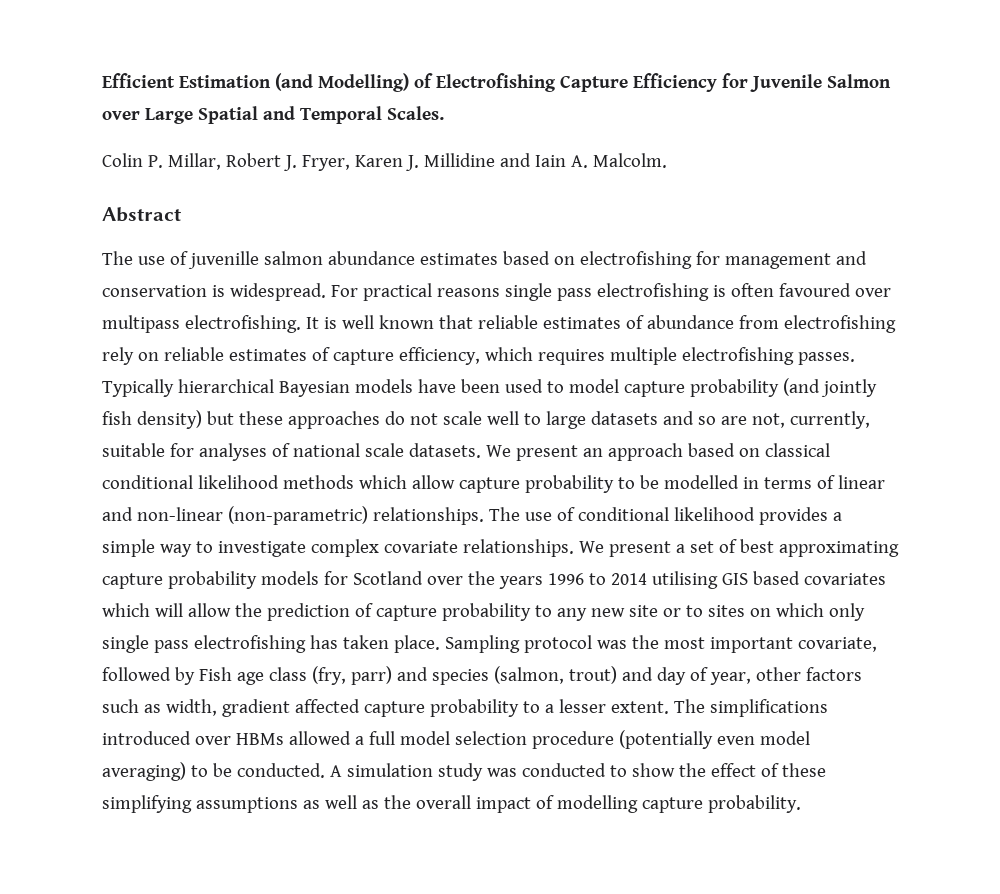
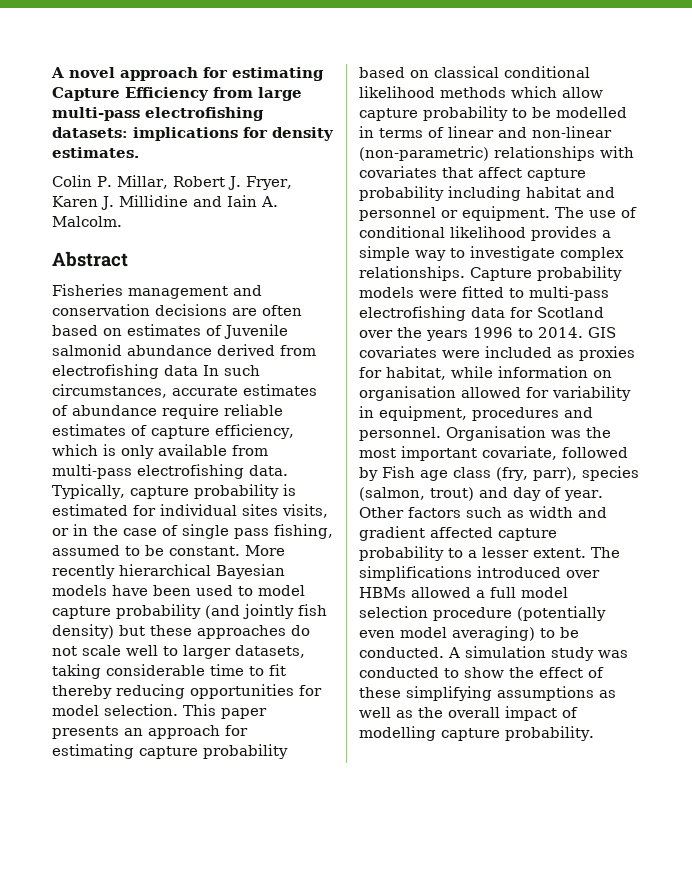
- Efficient Estimation (and Modelling) of Electrofishing Capture Efficiency for Juvenile Salmon over Large Spatial and Temporal Scales.
+ A novel approach for estimating Capture Efficiency from large multi-pass electrofishing datasets: implications for density estimates.
- The use of juvenille salmon abundance estimates based on electrofishing for management and conservation is widespread. For practical reasons single pass electrofishing is often favoured over multipass electrofishing. It is well known that reliable estimates of abundance from electrofishing rely on reliable estimates of capture efficiency, which requires multiple electrofishing passes. Typically hierarchical Bayesian models have been used to model capture probability (and jointly fish density) but these approaches do not scale well to large datasets and so are not, currently, suitable for analyses of national scale datasets. We present an approach based on classical conditional likelihood methods which allow capture probability to be modelled in terms of linear and non-linear (non-parametric) relationships.
+ Fisheries management and conservation decisions are often based on estimates of Juvenile salmonid abundance derived from electrofishing data In such circumstances, accurate estimates of abundance require reliable estimates of capture efficiency, which is only available from multi-pass electrofishing data. Typically, capture probability is estimated for individual sites visits, or in the case of single pass fishing, assumed to be constant. More recently hierarchical Bayesian models have been used to model capture probability (and jointly fish density) but these approaches do not scale well to larger datasets, taking considerable time to fit thereby reducing opportunities for model selection. This paper presents an approach for estimating capture probability based on classical conditional likelihood methods which allow capture probability to be modelled in terms of linear and non-linear (non-parametric) relationships with covariates that affect capture probability including habitat and personnel or equipment.
- The use of conditional likelihood provides a simple way to investigate complex covariate relationships. We present a set of best approximating capture probability models for Scotland over the years 1996 to 2014 utilising GIS based covariates which will allow the prediction of capture probability to any new site or to sites on which only single pass electrofishing has taken place. Sampling protocol was the most important covariate, followed by Fish age class (fry, parr) and species (salmon, trout) and day of year, other factors such as width, gradient affected capture probability to a lesser extent.
+ The use of conditional likelihood provides a simple way to investigate complex relationships. Capture probability models were fitted to multi-pass electrofishing data for Scotland over the years 1996 to 2014. GIS covariates were included as proxies for habitat, while information on organisation allowed for variability in equipment, procedures and personnel. Organisation was the most important covariate, followed by Fish age class (fry, parr), species (salmon, trout) and day of year. Other factors such as width and gradient affected capture probability to a lesser extent.

